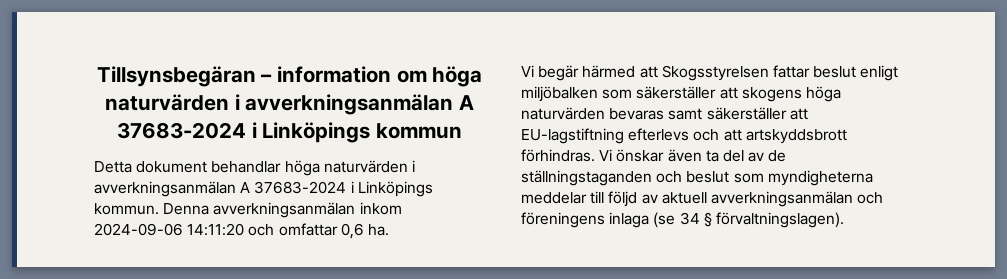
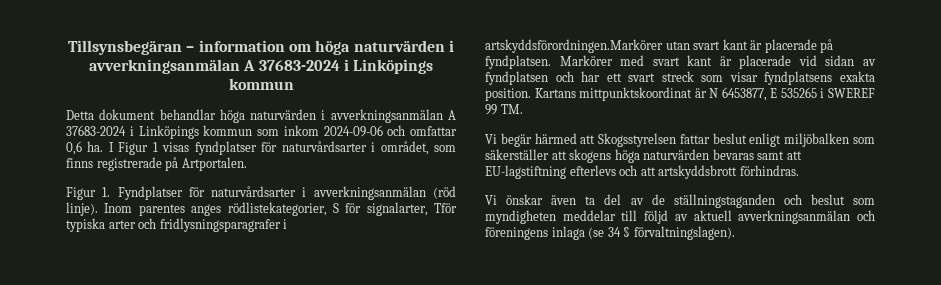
- Detta dokument behandlar höga naturvärden i avverkningsanmälan A 37683-2024 i Linköpings kommun. Denna avverkningsanmälan inkom 2024-09-06 14:11:20 och omfattar 0,6 ha.
+ Detta dokument behandlar höga naturvärden i avverkningsanmälan A 37683-2024 i Linköpings kommun som inkom 2024-09-06 och omfattar 0,6 ha. I Figur 1 visas fyndplatser för naturvårdsarter i området, som finns registrerade på Artportalen.
+ Figur 1. Fyndplatser för naturvårdsarter i avverkningsanmälan (röd linje). Inom parentes anges rödlistekategorier, S för signalarter, Tför typiska arter och fridlysningsparagrafer i artskyddsförordningen.Markörer utan svart kant är placerade på fyndplatsen. Markörer med svart kant är placerade vid sidan av fyndplatsen och har ett svart streck som visar fyndplatsens exakta position. Kartans mittpunktskoordinat är N 6453877, E 535265 i SWEREF 99 TM.
- Vi begär härmed att Skogsstyrelsen fattar beslut enligt miljöbalken som säkerställer att skogens höga naturvärden bevaras samt säkerställer att EU-lagstiftning efterlevs och att artskyddsbrott förhindras. Vi önskar även ta del av de ställningstaganden och beslut som myndigheterna meddelar till följd av aktuell avverkningsanmälan och föreningens inlaga (se 34 § förvaltningslagen).
+ Vi begär härmed att Skogsstyrelsen fattar beslut enligt miljöbalken som säkerställer att skogens höga naturvärden bevaras samt att EU-lagstiftning efterlevs och att artskyddsbrott förhindras.
+ Vi önskar även ta del av de ställningstaganden och beslut som myndigheten meddelar till följd av aktuell avverkningsanmälan och föreningens inlaga (se 34 § förvaltningslagen).

